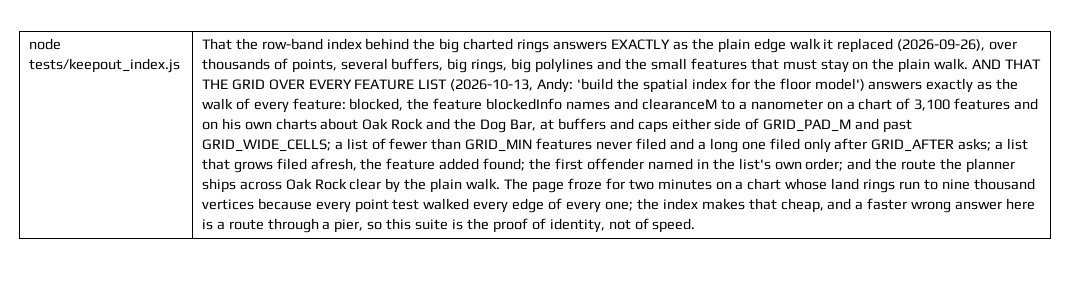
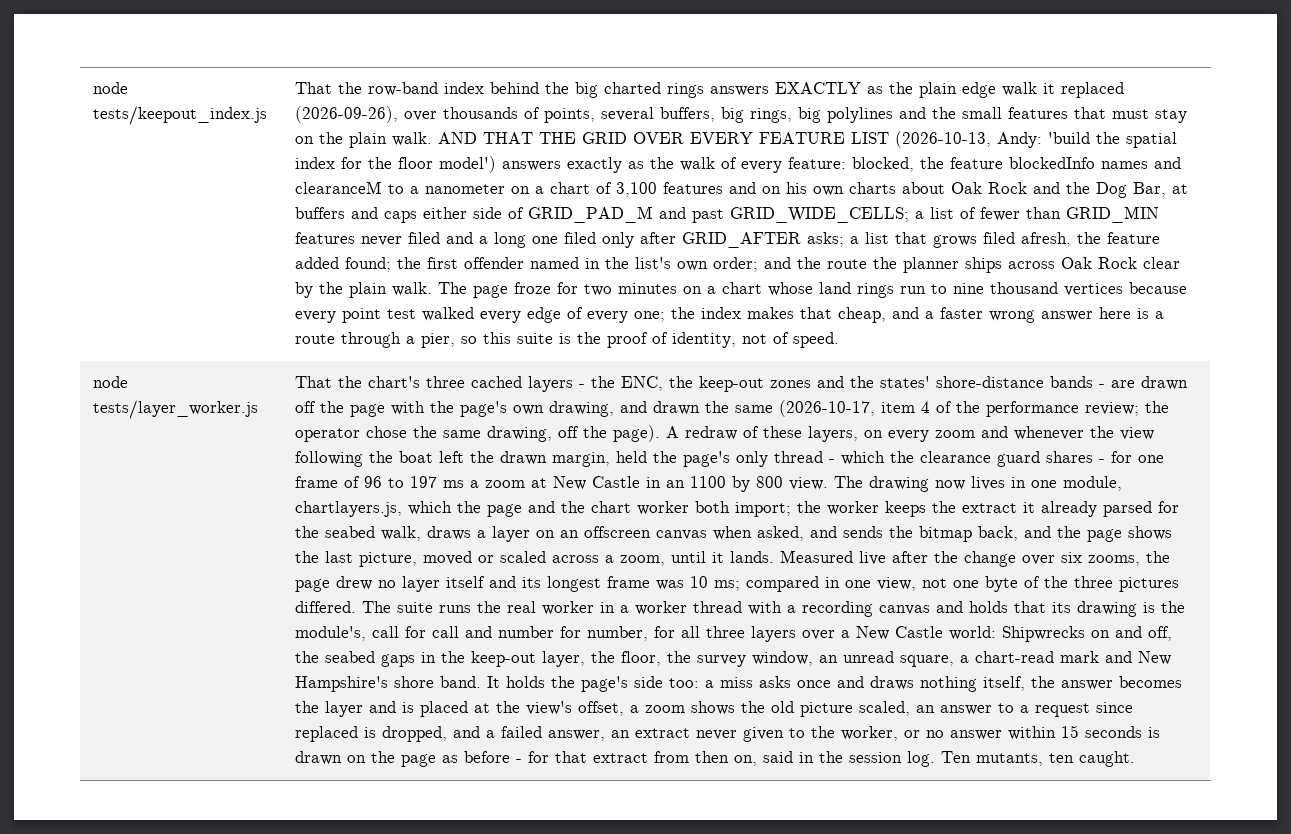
+ node tests/layer_worker.js | That the chart's three cached layers - the ENC, the keep-out zones and the states' shore-distance bands - are drawn off the page with the page's own drawing, and drawn the same (2026-10-17, item 4 of the performance review; the operator chose the same drawing, off the page). A redraw of these layers, on every zoom and whenever the view following the boat left the drawn margin, held the page's only thread - which the clearance guard shares - for one frame of 96 to 197 ms a zoom at New Castle in an 1100 by 800 view. The drawing now lives in one module, chartlayers.js, which the page and the chart worker both import; the worker keeps the extract it already parsed for the seabed walk, draws a layer on an offscreen canvas when asked, and sends the bitmap back, and the page shows the last picture, moved or scaled across a zoom, until it lands. Measured live after the change over six zooms, the page drew no layer itself and its longest frame was 10 ms; compared in one view, not one byte of the three pictures differed. The suite runs the real worker in a worker thread with a recording canvas and holds that its drawing is the module's, call for call and number for number, for all three layers over a New Castle world: Shipwrecks on and off, the seabed gaps in the keep-out layer, the floor, the survey window, an unread square, a chart-read mark and New Hampshire's shore band. It holds the page's side too: a miss asks once and draws nothing itself, the answer becomes the layer and is placed at the view's offset, a zoom shows the old picture scaled, an answer to a request since replaced is dropped, and a failed answer, an extract never given to the worker, or no answer within 15 seconds is drawn on the page as before - for that extract from then on, said in the session log. Ten mutants, ten caught.

